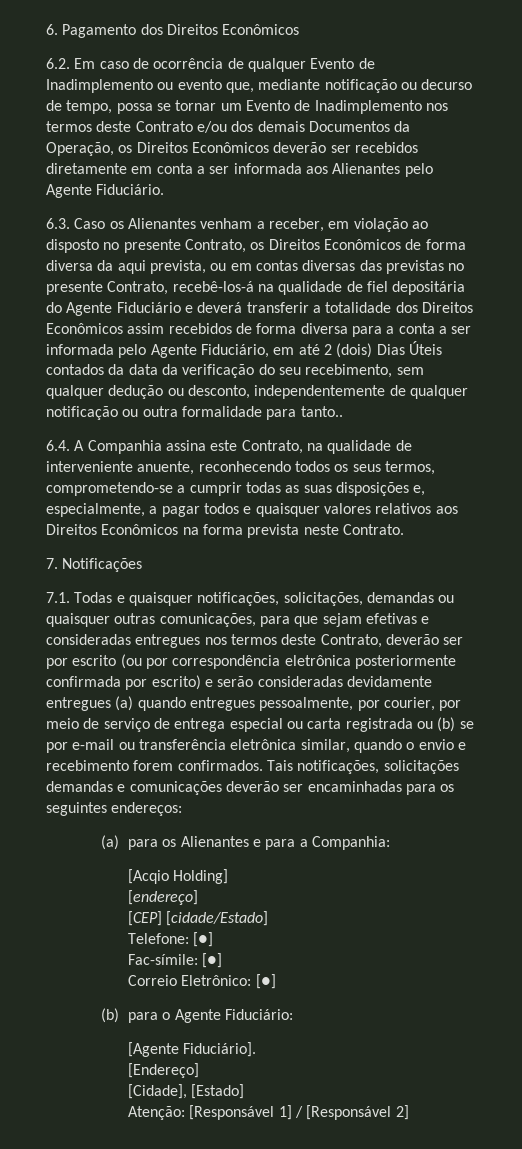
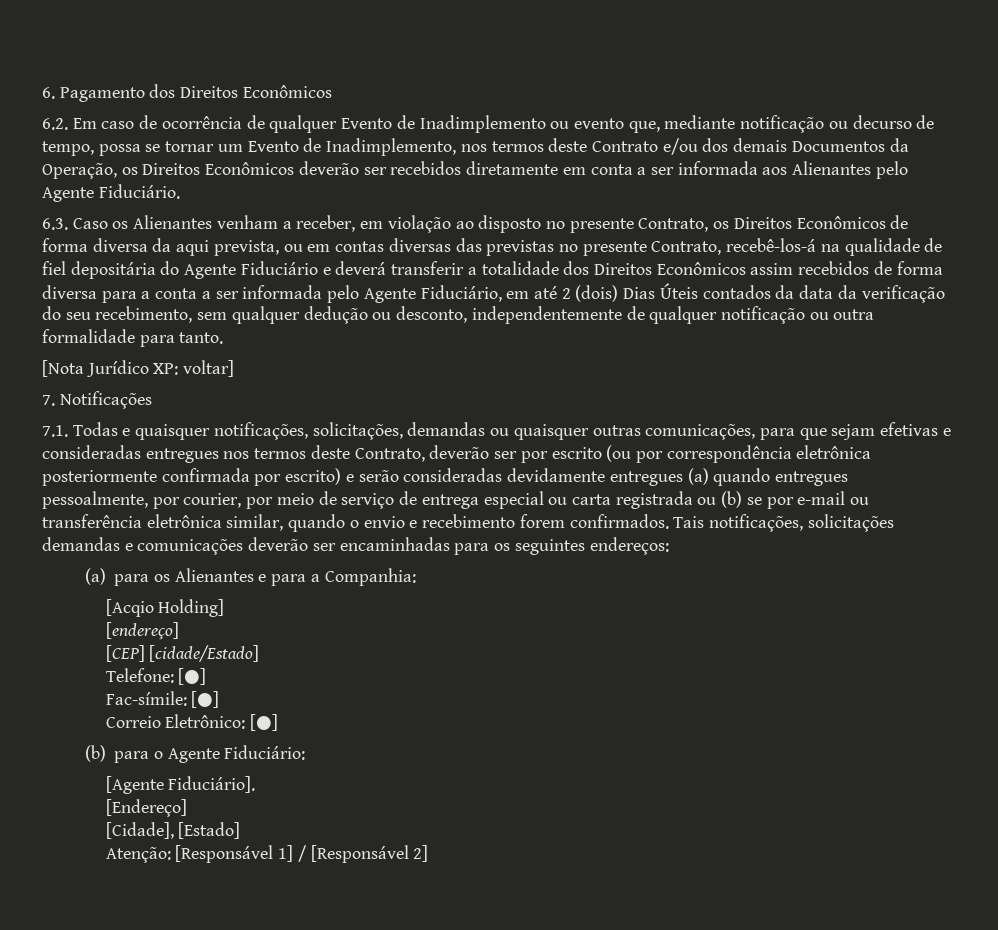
- 6.2. Em caso de ocorrência de qualquer Evento de Inadimplemento ou evento que, mediante notificação ou decurso de tempo, possa se tornar um Evento de Inadimplemento nos termos deste Contrato e/ou dos demais Documentos da Operação, os Direitos Econômicos deverão ser recebidos diretamente em conta a ser informada aos Alienantes pelo Agente Fiduciário.
+ 6.2. Em caso de ocorrência de qualquer Evento de Inadimplemento ou evento que, mediante notificação ou decurso de tempo, possa se tornar um Evento de Inadimplemento, nos termos deste Contrato e/ou dos demais Documentos da Operação, os Direitos Econômicos deverão ser recebidos diretamente em conta a ser informada aos Alienantes pelo Agente Fiduciário.
- 6.3. Caso os Alienantes venham a receber, em violação ao disposto no presente Contrato, os Direitos Econômicos de forma diversa da aqui prevista, ou em contas diversas das previstas no presente Contrato, recebê-los-á na qualidade de fiel depositária do Agente Fiduciário e deverá transferir a totalidade dos Direitos Econômicos assim recebidos de forma diversa para a conta a ser informada pelo Agente Fiduciário, em até 2 (dois) Dias Úteis contados da data da verificação do seu recebimento, sem qualquer dedução ou desconto, independentemente de qualquer notificação ou outra formalidade para tanto..
- 6.4. A Companhia assina este Contrato, na qualidade de interveniente anuente, reconhecendo todos os seus termos, comprometendo-se a cumprir todas as suas disposições e, especialmente, a pagar todos e quaisquer valores relativos aos Direitos Econômicos na forma prevista neste Contrato.
+ 6.3. Caso os Alienantes venham a receber, em violação ao disposto no presente Contrato, os Direitos Econômicos de forma diversa da aqui prevista, ou em contas diversas das previstas no presente Contrato, recebê-los-á na qualidade de fiel depositária do Agente Fiduciário e deverá transferir a totalidade dos Direitos Econômicos assim recebidos de forma diversa para a conta a ser informada pelo Agente Fiduciário, em até 2 (dois) Dias Úteis contados da data da verificação do seu recebimento, sem qualquer dedução ou desconto, independentemente de qualquer notificação ou outra formalidade para tanto.
+ [Nota Jurídico XP: voltar]

